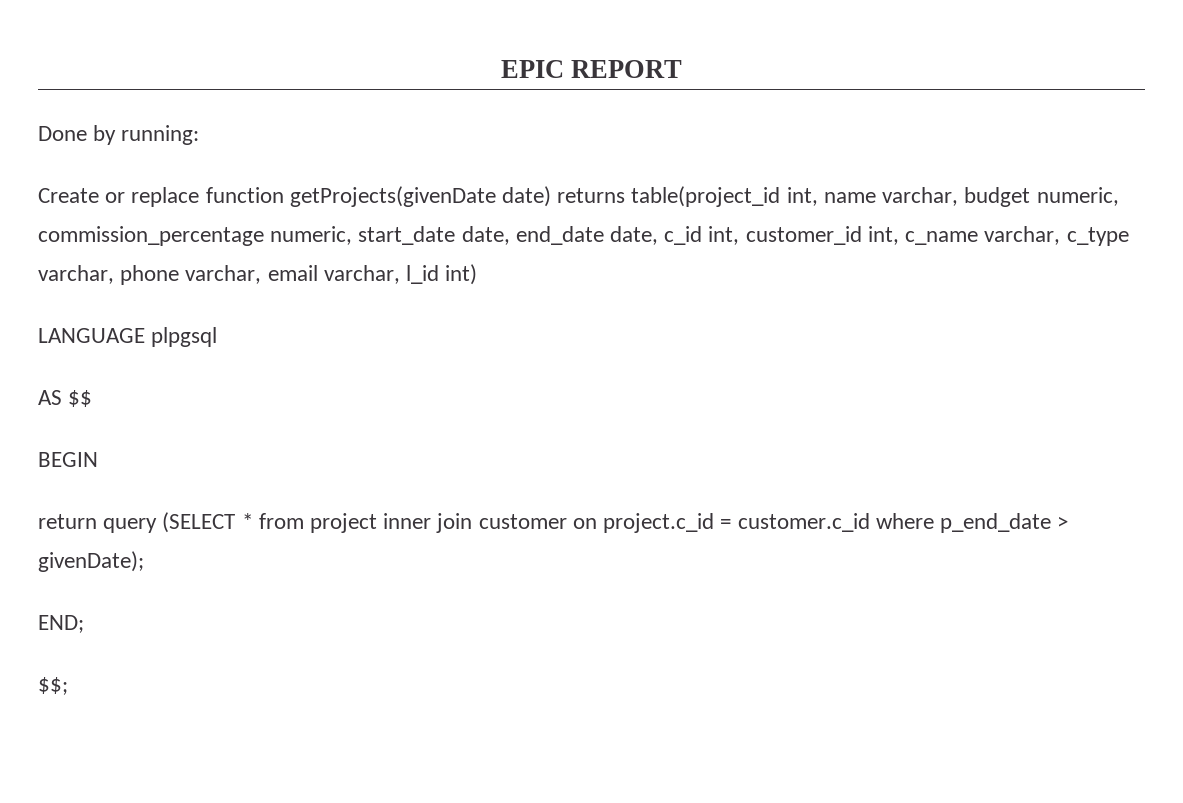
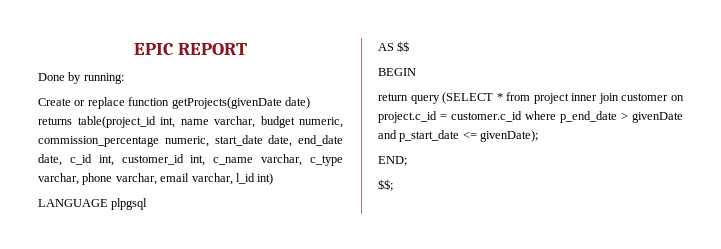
- return query (SELECT * from project inner join customer on project.c_id = customer.c_id where p_end_date > givenDate);
+ return query (SELECT * from project inner join customer on project.c_id = customer.c_id where p_end_date > givenDate and p_start_date <= givenDate);

